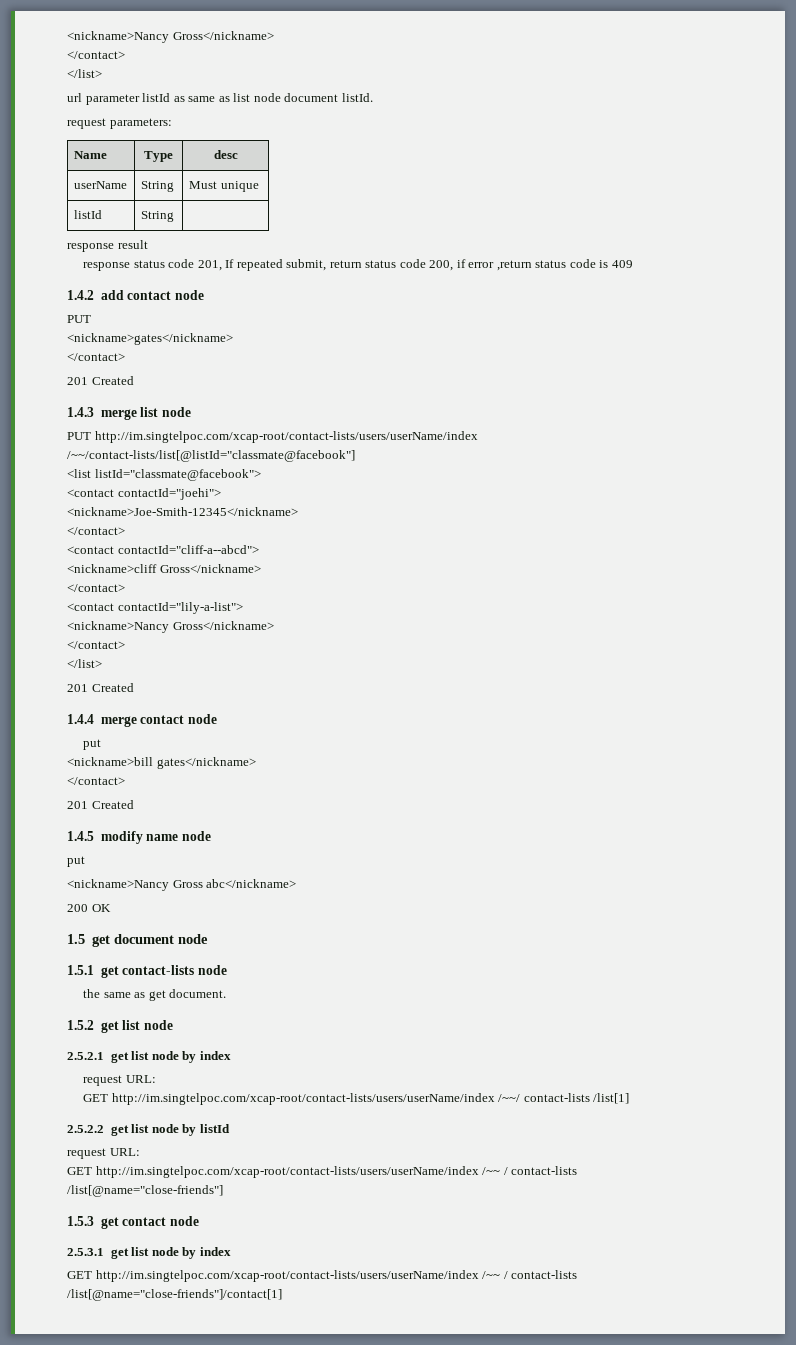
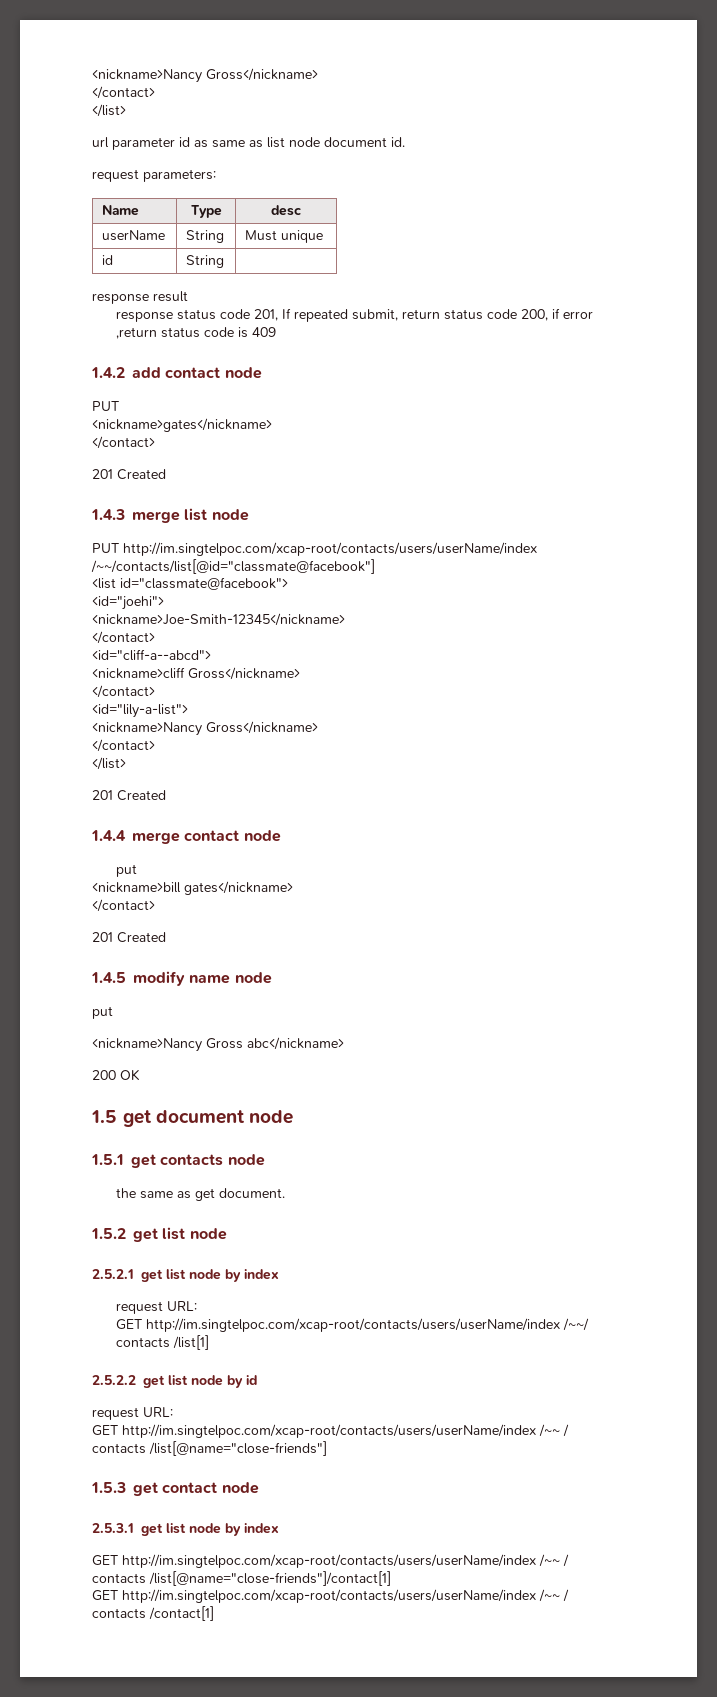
- url parameter listId as same as list node document listId.
+ url parameter id as same as list node document id.
- listId | String |
+ id | String |
- PUT http://im.singtelpoc.com/xcap-root/contact-lists/users/userName/index /~~/contact-lists/list[@listId="classmate@facebook"]
+ PUT http://im.singtelpoc.com/xcap-root/contacts/users/userName/index /~~/contacts/list[@id="classmate@facebook"]
- <list listId="classmate@facebook">
- <contact contactId="joehi">
+ <list id="classmate@facebook">
+ <id="joehi">
- <contact contactId="cliff-a--abcd">
+ <id="cliff-a--abcd">
- <contact contactId="lily-a-list">
+ <id="lily-a-list">
- 1.5.1 get contact-lists node
+ 1.5.1 get contacts node
- GET http://im.singtelpoc.com/xcap-root/contact-lists/users/userName/index /~~/ contact-lists /list[1]
+ GET http://im.singtelpoc.com/xcap-root/contacts/users/userName/index /~~/ contacts /list[1]
- 2.5.2.2 get list node by listId
+ 2.5.2.2 get list node by id
  request URL:
- GET http://im.singtelpoc.com/xcap-root/contact-lists/users/userName/index /~~ / contact-lists /list[@name="close-friends"]
+ GET http://im.singtelpoc.com/xcap-root/contacts/users/userName/index /~~ / contacts /list[@name="close-friends"]
- GET http://im.singtelpoc.com/xcap-root/contact-lists/users/userName/index /~~ / contact-lists /list[@name="close-friends"]/contact[1]
+ GET http://im.singtelpoc.com/xcap-root/contacts/users/userName/index /~~ / contacts /list[@name="close-friends"]/contact[1]
+ GET http://im.singtelpoc.com/xcap-root/contacts/users/userName/index /~~ / contacts /contact[1]

